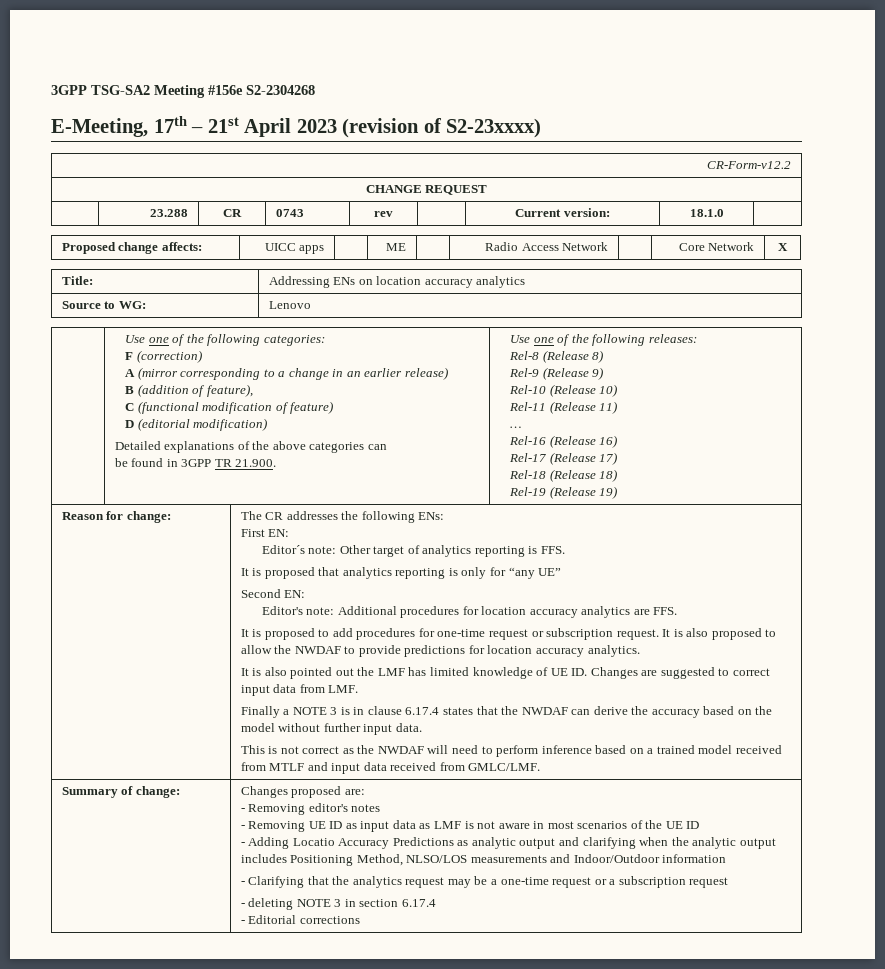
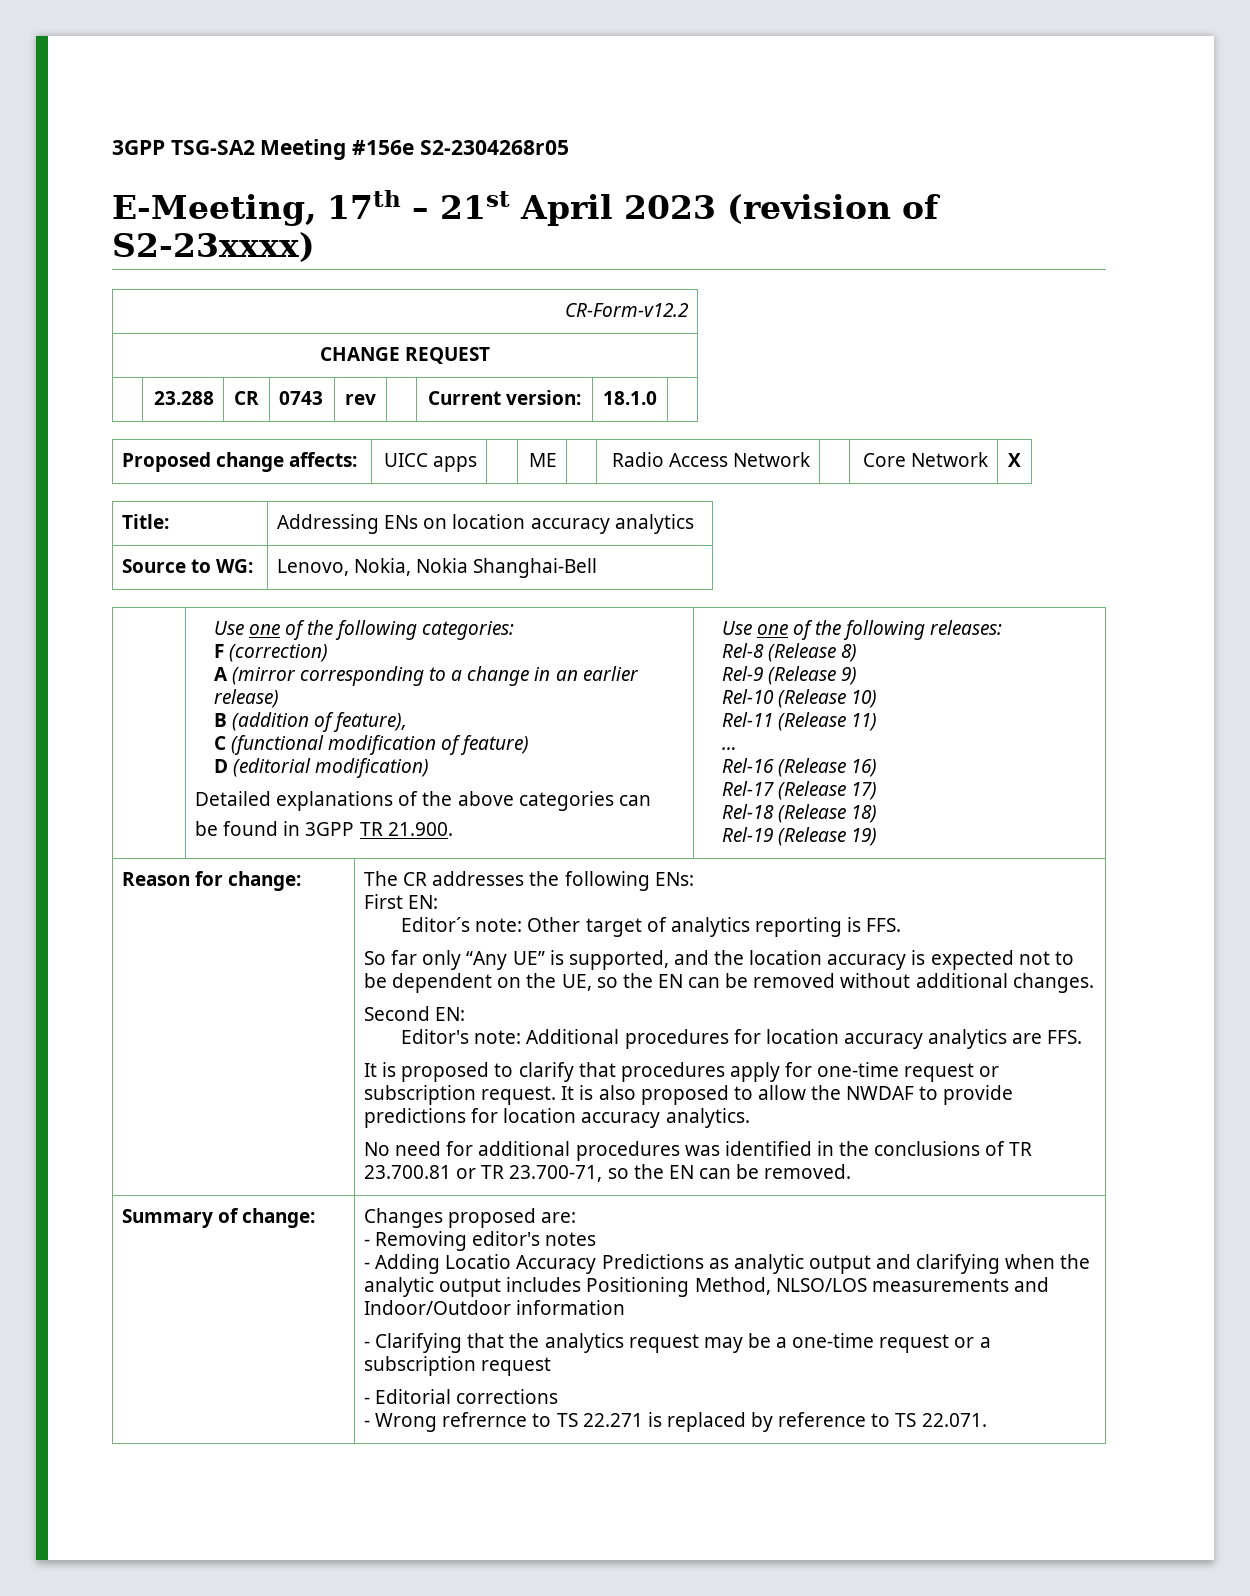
- 3GPP TSG-SA2 Meeting #156e S2-2304268
+ 3GPP TSG-SA2 Meeting #156e S2-2304268r05
- Source to WG: | Lenovo
+ Source to WG: | Lenovo, Nokia, Nokia Shanghai-Bell
- It is proposed that analytics reporting is only for “any UE”
+ So far only “Any UE” is supported, and the location accuracy is expected not to be dependent on the UE, so the EN can be removed without additional changes.
- It is proposed to add procedures for one-time request or subscription request.
+ It is proposed to clarify that procedures apply for one-time request or subscription request.
- It is also pointed out the LMF has limited knowledge of UE ID. Changes are suggested to correct input data from LMF.
- Finally a NOTE 3 is in clause 6.17.4 states that the NWDAF can derive the accuracy based on the model without further input data.
- This is not correct as the NWDAF will need to perform inference based on a trained model received from MTLF and input data received from GMLC/LMF.
+ No need for additional procedures was identified in the conclusions of TR 23.700.81 or TR 23.700-71, so the EN can be removed.
- - Removing UE ID as input data as LMF is not aware in most scenarios of the UE ID
- - deleting NOTE 3 in section 6.17.4
  - Editorial corrections
+ - Wrong refrernce to TS 22.271 is replaced by reference to TS 22.071.

